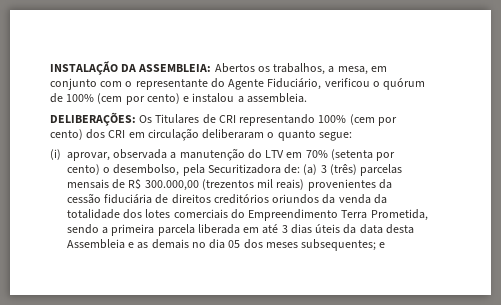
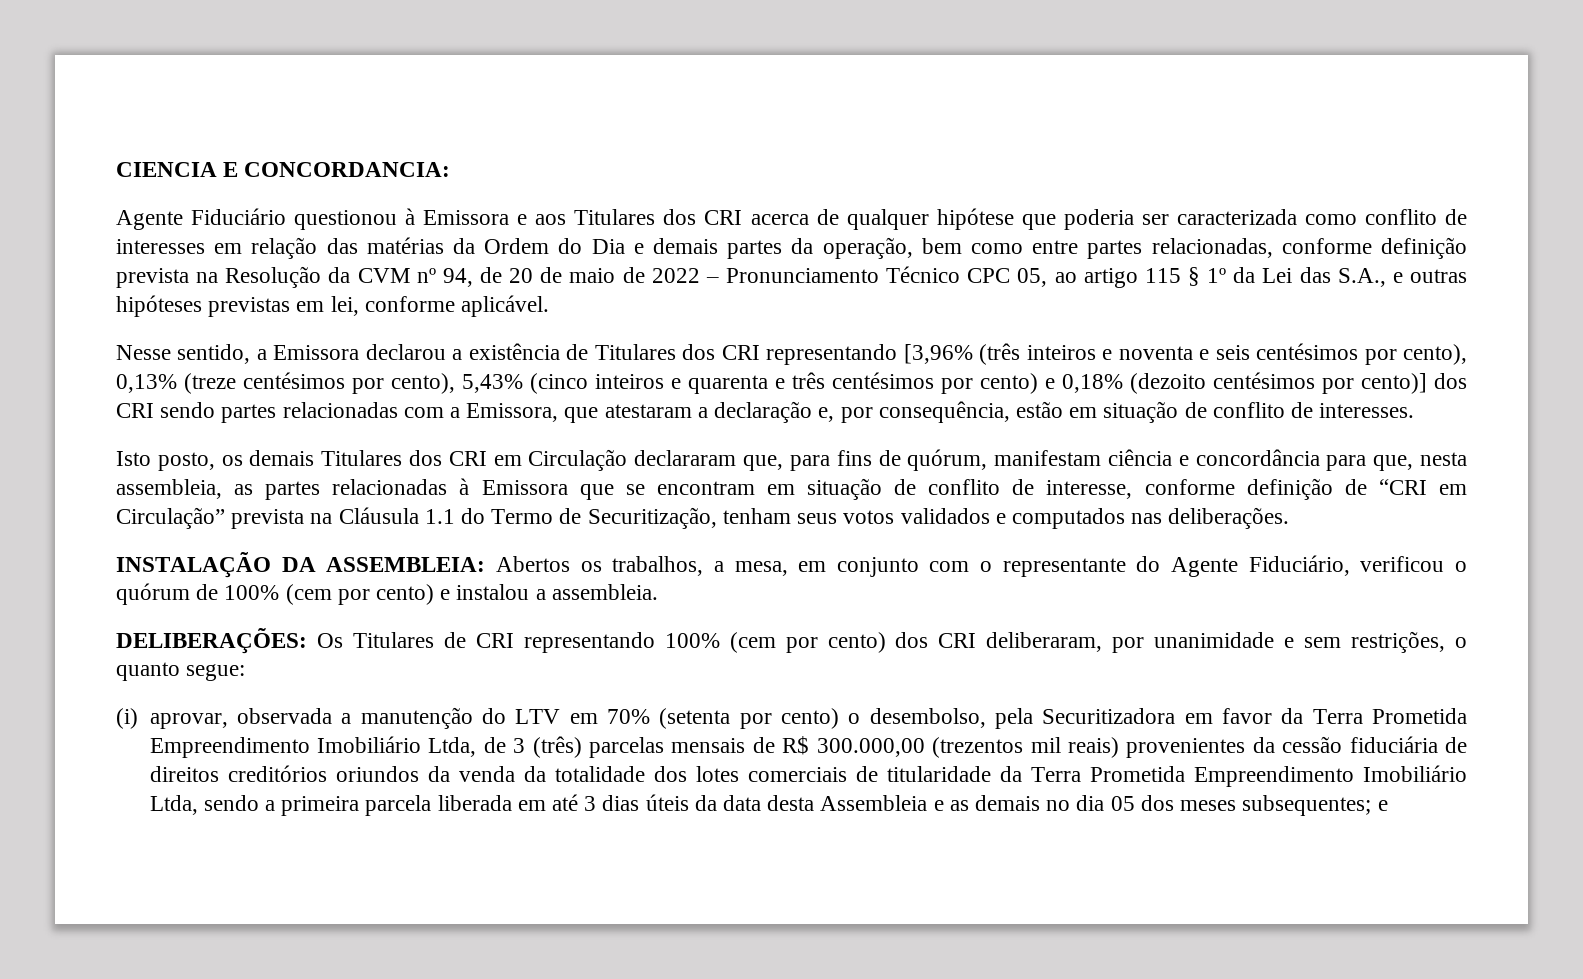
+ CIENCIA E CONCORDANCIA:
+ Agente Fiduciário questionou à Emissora e aos Titulares dos CRI acerca de qualquer hipótese que poderia ser caracterizada como conflito de interesses em relação das matérias da Ordem do Dia e demais partes da operação, bem como entre partes relacionadas, conforme definição prevista na Resolução da CVM nº 94, de 20 de maio de 2022 – Pronunciamento Técnico CPC 05, ao artigo 115 § 1º da Lei das S.A., e outras hipóteses previstas em lei, conforme aplicável.
+ Nesse sentido, a Emissora declarou a existência de Titulares dos CRI representando [3,96% (três inteiros e noventa e seis centésimos por cento), 0,13% (treze centésimos por cento), 5,43% (cinco inteiros e quarenta e três centésimos por cento) e 0,18% (dezoito centésimos por cento)] dos CRI sendo partes relacionadas com a Emissora, que atestaram a declaração e, por consequência, estão em situação de conflito de interesses.
+ Isto posto, os demais Titulares dos CRI em Circulação declararam que, para fins de quórum, manifestam ciência e concordância para que, nesta assembleia, as partes relacionadas à Emissora que se encontram em situação de conflito de interesse, conforme definição de “CRI em Circulação” prevista na Cláusula 1.1 do Termo de Securitização, tenham seus votos validados e computados nas deliberações.
- DELIBERAÇÕES: Os Titulares de CRI representando 100% (cem por cento) dos CRI em circulação deliberaram o quanto segue:
+ DELIBERAÇÕES: Os Titulares de CRI representando 100% (cem por cento) dos CRI deliberaram, por unanimidade e sem restrições, o quanto segue:
- (i) aprovar, observada a manutenção do LTV em 70% (setenta por cento) o desembolso, pela Securitizadora de: (a) 3 (três) parcelas mensais de R$ 300.000,00 (trezentos mil reais) provenientes da cessão fiduciária de direitos creditórios oriundos da venda da totalidade dos lotes comerciais do Empreendimento Terra Prometida, sendo a primeira parcela liberada em até 3 dias úteis da data desta Assembleia e as demais no dia 05 dos meses subsequentes;
+ (i) aprovar, observada a manutenção do LTV em 70% (setenta por cento) o desembolso, pela Securitizadora em favor da Terra Prometida Empreendimento Imobiliário Ltda, de 3 (três) parcelas mensais de R$ 300.000,00 (trezentos mil reais) provenientes da cessão fiduciária de direitos creditórios oriundos da venda da totalidade dos lotes comerciais de titularidade da Terra Prometida Empreendimento Imobiliário Ltda, sendo a primeira parcela liberada em até 3 dias úteis da data desta Assembleia e as demais no dia 05 dos meses subsequentes;

